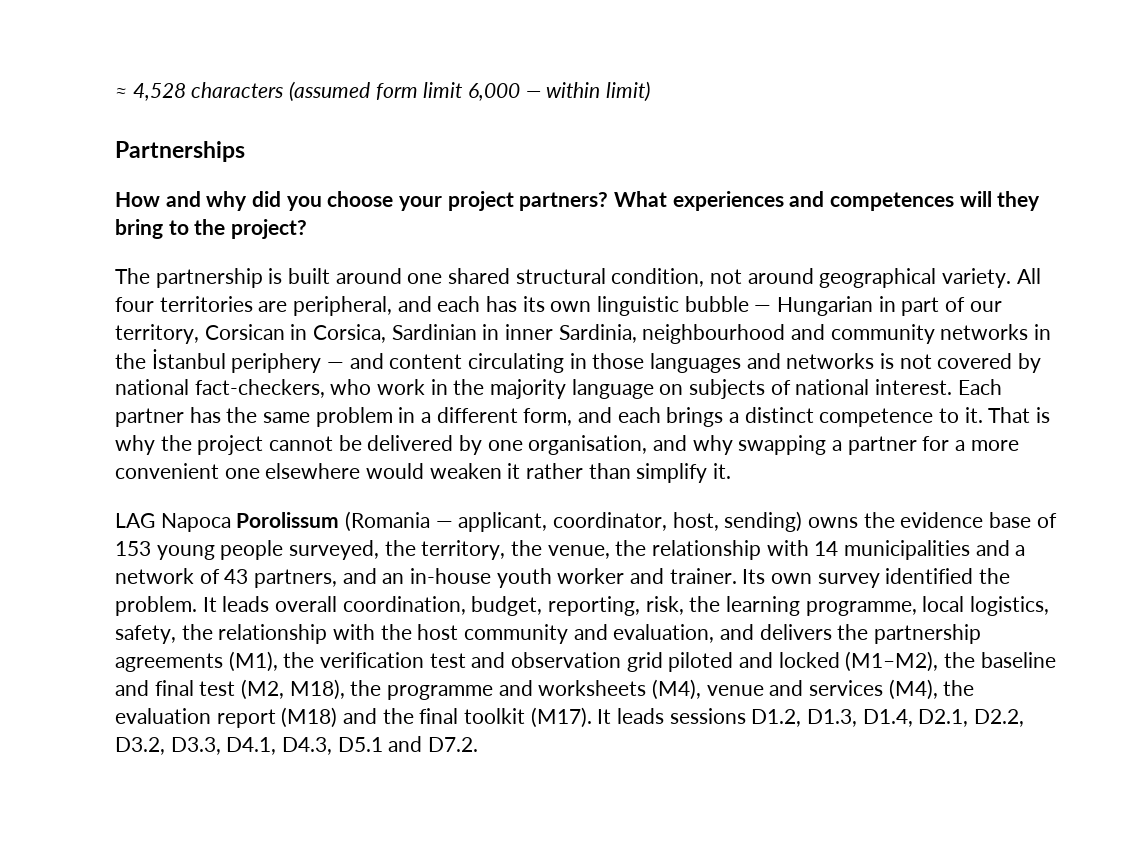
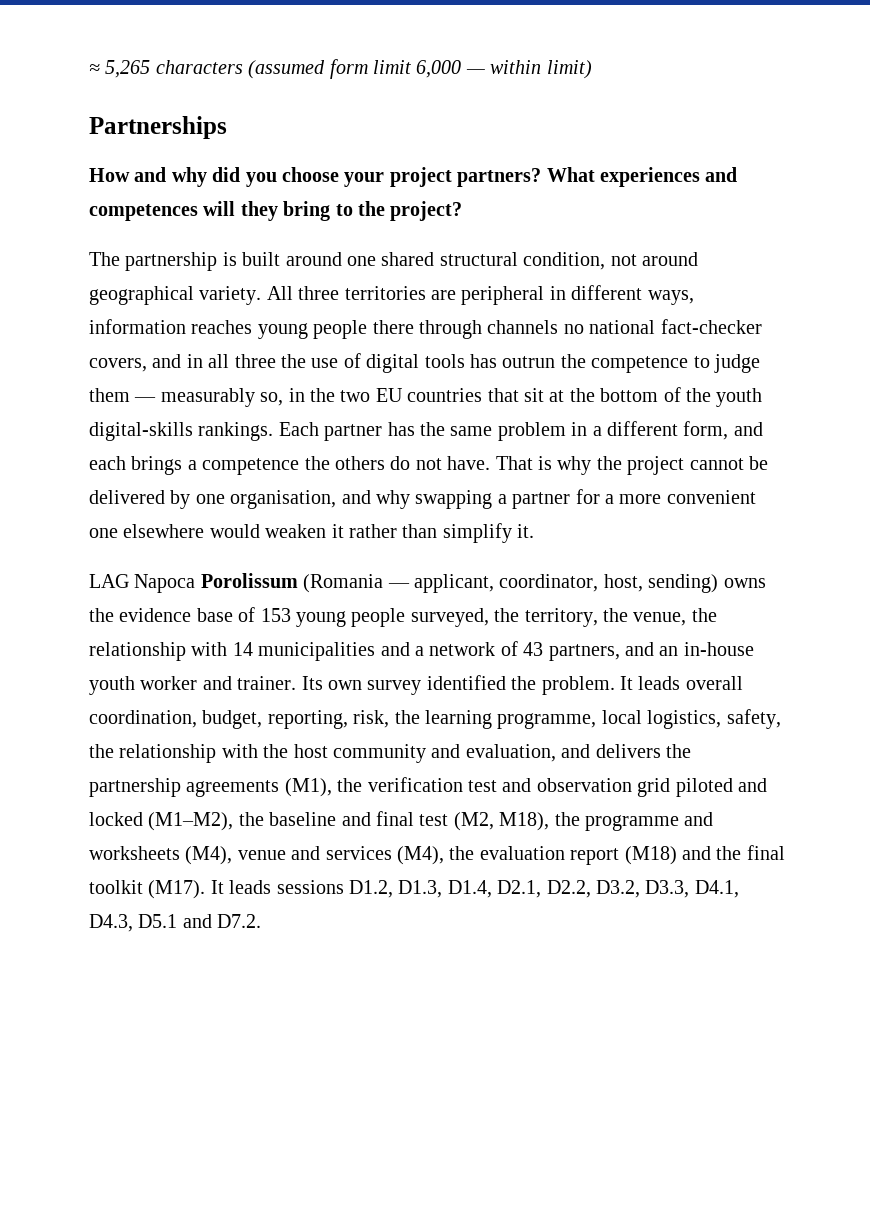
- ≈ 4,528 characters (assumed form limit 6,000 — within limit)
+ ≈ 5,265 characters (assumed form limit 6,000 — within limit)
- All four territories are peripheral, and each has its own linguistic bubble — Hungarian in part of our territory, Corsican in Corsica, Sardinian in inner Sardinia, neighbourhood and community networks in the İstanbul periphery — and content circulating in those languages and networks is not covered by national fact-checkers, who work in the majority language on subjects of national interest.
+ All three territories are peripheral in different ways, information reaches young people there through channels no national fact-checker covers, and in all three the use of digital tools has outrun the competence to judge them — measurably so, in the two EU countries that sit at the bottom of the youth digital-skills rankings.
- Each partner has the same problem in a different form, and each brings a distinct competence to it.
+ Each partner has the same problem in a different form, and each brings a competence the others do not have.

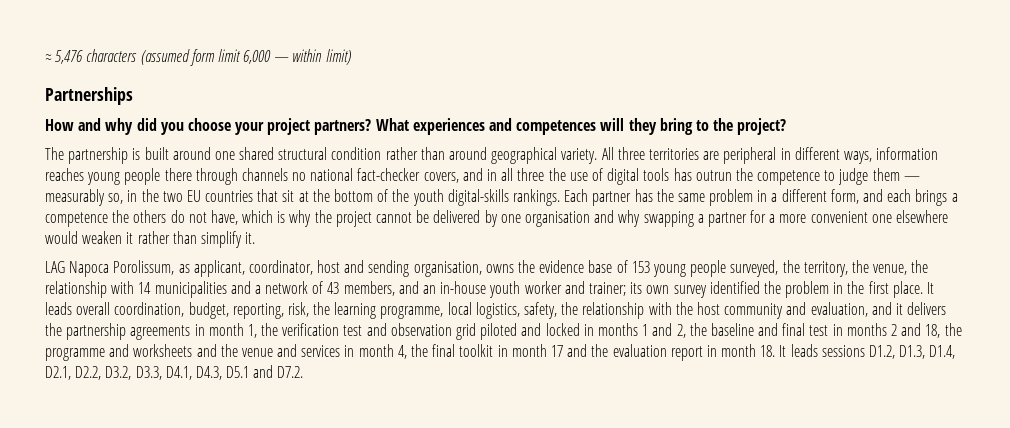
- ≈ 5,265 characters (assumed form limit 6,000 — within limit)
+ ≈ 5,476 characters (assumed form limit 6,000 — within limit)
- The partnership is built around one shared structural condition, not around geographical variety.
+ The partnership is built around one shared structural condition rather than around geographical variety.
- Each partner has the same problem in a different form, and each brings a competence the others do not have. That is why the project cannot be delivered by one organisation, and why swapping a partner for a more convenient one elsewhere would weaken it rather than simplify it.
+ Each partner has the same problem in a different form, and each brings a competence the others do not have, which is why the project cannot be delivered by one organisation and why swapping a partner for a more convenient one elsewhere would weaken it rather than simplify it.
- LAG Napoca Porolissum (Romania — applicant, coordinator, host, sending) owns the evidence base of 153 young people surveyed, the territory, the venue, the relationship with 14 municipalities and a network of 43 partners, and an in-house youth worker and trainer. Its own survey identified the problem.
+ LAG Napoca Porolissum, as applicant, coordinator, host and sending organisation, owns the evidence base of 153 young people surveyed, the territory, the venue, the relationship with 14 municipalities and a network of 43 members, and an in-house youth worker and trainer; its own survey identified the problem in the first place.
- It leads overall coordination, budget, reporting, risk, the learning programme, local logistics, safety, the relationship with the host community and evaluation, and delivers the partnership agreements (M1), the verification test and observation grid piloted and locked (M1–M2), the baseline and final test (M2, M18), the programme and worksheets (M4), venue and services (M4), the evaluation report (M18) and the final toolkit (M17). It leads sessions D1.2, D1.3, D1.4, D2.1, D2.2, D3.2, D3.3, D4.1, D4.3, D5.1 and D7.2.
+ It leads overall coordination, budget, reporting, risk, the learning programme, local logistics, safety, the relationship with the host community and evaluation, and it delivers the partnership agreements in month 1, the verification test and observation grid piloted and locked in months 1 and 2, the baseline and final test in months 2 and 18, the programme and worksheets and the venue and services in month 4, the final toolkit in month 17 and the evaluation report in month 18. It leads sessions D1.2, D1.3, D1.4, D2.1, D2.2, D3.2, D3.3, D4.1, D4.3, D5.1 and D7.2.

